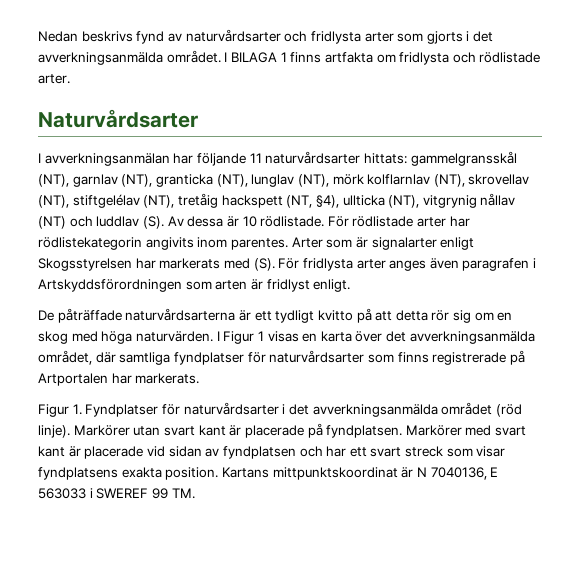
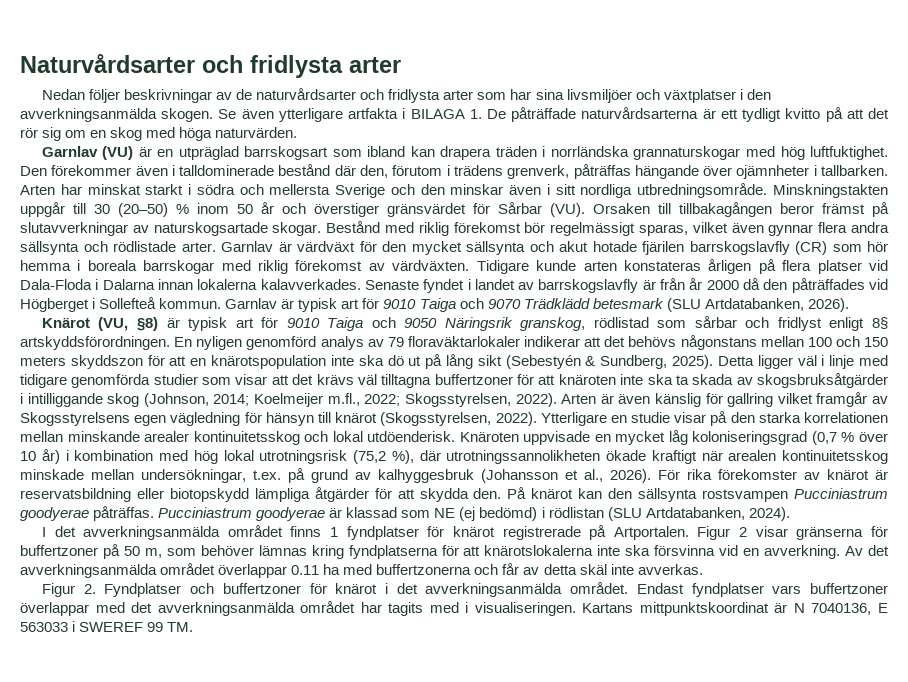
- Nedan beskrivs fynd av naturvårdsarter och fridlysta arter som gjorts i det avverkningsanmälda området. I BILAGA 1 finns artfakta om fridlysta och rödlistade arter.
- Naturvårdsarter
- I avverkningsanmälan har följande 11 naturvårdsarter hittats: gammelgransskål (NT), garnlav (NT), granticka (NT), lunglav (NT), mörk kolflarnlav (NT), skrovellav (NT), stiftgelélav (NT), tretåig hackspett (NT, §4), ullticka (NT), vitgrynig nållav (NT) och luddlav (S). Av dessa är 10 rödlistade. För rödlistade arter har rödlistekategorin angivits inom parentes. Arter som är signalarter enligt Skogsstyrelsen har markerats med (S). För fridlysta arter anges även paragrafen i Artskyddsförordningen som arten är fridlyst enligt.
- De påträffade naturvårdsarterna är ett tydligt kvitto på att detta rör sig om en skog med höga naturvärden. I Figur 1 visas en karta över det avverkningsanmälda området, där samtliga fyndplatser för naturvårdsarter som finns registrerade på Artportalen har markerats.
- Figur 1. Fyndplatser för naturvårdsarter i det avverkningsanmälda området (röd linje). Markörer utan svart kant är placerade på fyndplatsen. Markörer med svart kant är placerade vid sidan av fyndplatsen och har ett svart streck som visar fyndplatsens exakta position.
+ Naturvårdsarter och fridlysta arter
+ Nedan följer beskrivningar av de naturvårdsarter och fridlysta arter som har sina livsmiljöer och växtplatser i den avverkningsanmälda skogen. Se även ytterligare artfakta i BILAGA 1. De påträffade naturvårdsarterna är ett tydligt kvitto på att det rör sig om en skog med höga naturvärden.
+ Garnlav (VU) är en utpräglad barrskogsart som ibland kan drapera träden i norrländska grannaturskogar med hög luftfuktighet. Den förekommer även i talldominerade bestånd där den, förutom i trädens grenverk, påträffas hängande över ojämnheter i tallbarken. Arten har minskat starkt i södra och mellersta Sverige och den minskar även i sitt nordliga utbredningsområde. Minskningstakten uppgår till 30 (20–50) % inom 50 år och överstiger gränsvärdet för Sårbar (VU). Orsaken till tillbakagången beror främst på slutavverkningar av naturskogsartade skogar. Bestånd med riklig förekomst bör regelmässigt sparas, vilket även gynnar flera andra sällsynta och rödlistade arter. Garnlav är värdväxt för den mycket sällsynta och akut hotade fjärilen barrskogslavfly (CR) som hör hemma i boreala barrskogar med riklig förekomst av värdväxten. Tidigare kunde arten konstateras årligen på flera platser vid Dala-Floda i Dalarna innan lokalerna kalavverkades. Senaste fyndet i landet av barrskogslavfly är från år 2000 då den påträffades vid Högberget i Sollefteå kommun. Garnlav är typisk art för 9010 Taiga och 9070 Trädklädd betesmark (SLU Artdatabanken, 2026).
+ Knärot (VU, §8) är typisk art för 9010 Taiga och 9050 Näringsrik granskog, rödlistad som sårbar och fridlyst enligt 8§ artskyddsförordningen. En nyligen genomförd analys av 79 floraväktarlokaler indikerar att det behövs någonstans mellan 100 och 150 meters skyddszon för att en knärotspopulation inte ska dö ut på lång sikt (Sebestyén & Sundberg, 2025). Detta ligger väl i linje med tidigare genomförda studier som visar att det krävs väl tilltagna buffertzoner för att knäroten inte ska ta skada av skogsbruksåtgärder i intilliggande skog (Johnson, 2014; Koelmeijer m.fl., 2022; Skogsstyrelsen, 2022). Arten är även känslig för gallring vilket framgår av Skogsstyrelsens egen vägledning för hänsyn till knärot (Skogsstyrelsen, 2022). Ytterligare en studie visar på den starka korrelationen mellan minskande arealer kontinuitetsskog och lokal utdöenderisk. Knäroten uppvisade en mycket låg koloniseringsgrad (0,7 % över 10 år) i kombination med hög lokal utrotningsrisk (75,2 %), där utrotningssannolikheten ökade kraftigt när arealen kontinuitetsskog minskade mellan undersökningar, t.ex. på grund av kalhyggesbruk (Johansson et al., 2026). För rika förekomster av knärot är reservatsbildning eller biotopskydd lämpliga åtgärder för att skydda den. På knärot kan den sällsynta rostsvampen Pucciniastrum goodyerae påträffas. Pucciniastrum goodyerae är klassad som NE (ej bedömd) i rödlistan (SLU Artdatabanken, 2024).
+ I det avverkningsanmälda området finns 1 fyndplatser för knärot registrerade på Artportalen. Figur 2 visar gränserna för buffertzoner på 50 m, som behöver lämnas kring fyndplatserna för att knärotslokalerna inte ska försvinna vid en avverkning. Av det avverkningsanmälda området överlappar 0.11 ha med buffertzonerna och får av detta skäl inte avverkas.
+ Figur 2. Fyndplatser och buffertzoner för knärot i det avverkningsanmälda området. Endast fyndplatser vars buffertzoner överlappar med det avverkningsanmälda området har tagits med i visualiseringen.

